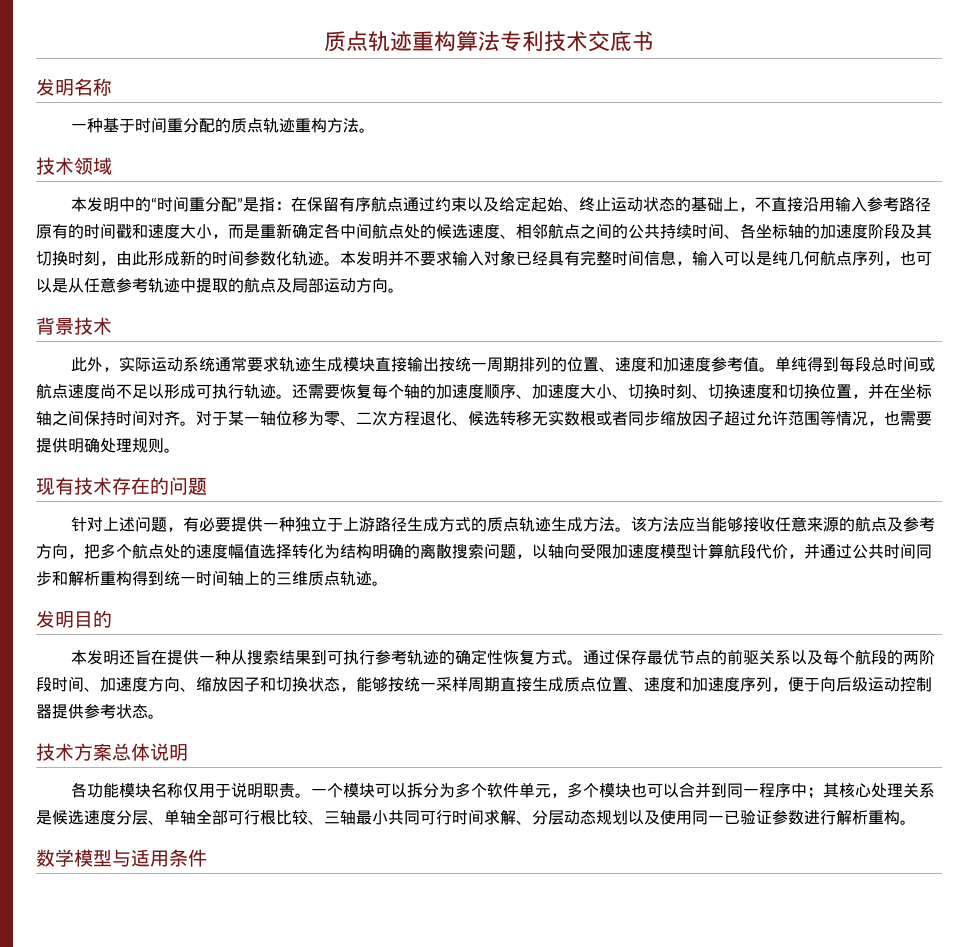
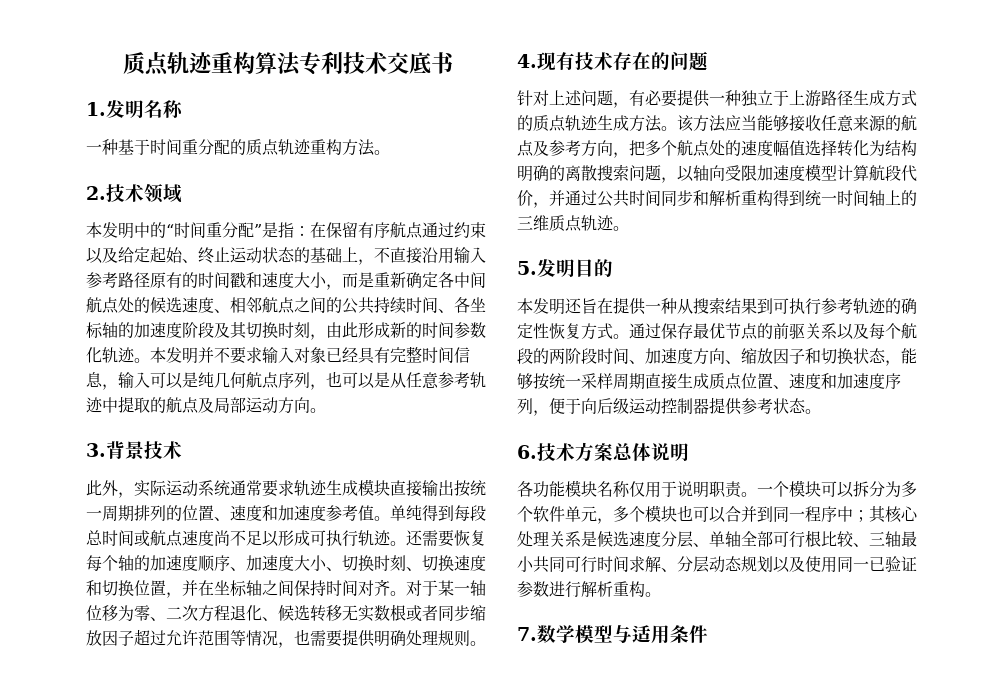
- 发明名称
+ 1.发明名称
- 技术领域
+ 2.技术领域
- 背景技术
+ 3.背景技术
- 现有技术存在的问题
+ 4.现有技术存在的问题
- 发明目的
+ 5.发明目的
- 技术方案总体说明
+ 6.技术方案总体说明
- 数学模型与适用条件
+ 7.数学模型与适用条件

